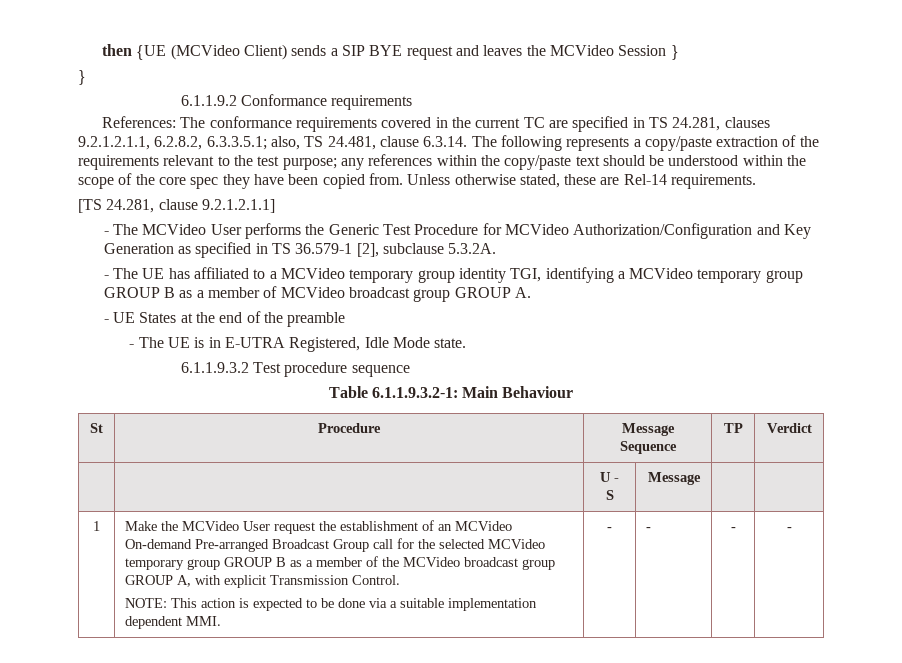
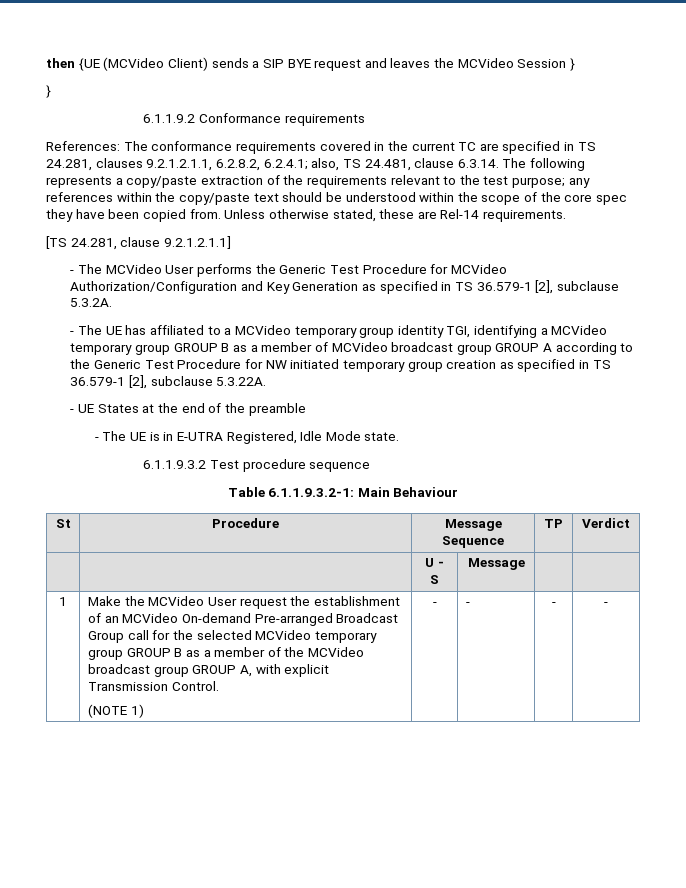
- References: The conformance requirements covered in the current TC are specified in TS 24.281, clauses 9.2.1.2.1.1, 6.2.8.2, 6.3.3.5.1; also, TS 24.481, clause 6.3.14. The following represents a copy/paste extraction of the requirements relevant to the test purpose; any references within the copy/paste text should be understood within the scope of the core spec they have been copied from.
+ References: The conformance requirements covered in the current TC are specified in TS 24.281, clauses 9.2.1.2.1.1, 6.2.8.2, 6.2.4.1; also, TS 24.481, clause 6.3.14. The following represents a copy/paste extraction of the requirements relevant to the test purpose; any references within the copy/paste text should be understood within the scope of the core spec they have been copied from.
- - The UE has affiliated to a MCVideo temporary group identity TGI, identifying a MCVideo temporary group GROUP B as a member of MCVideo broadcast group GROUP A.
+ - The UE has affiliated to a MCVideo temporary group identity TGI, identifying a MCVideo temporary group GROUP B as a member of MCVideo broadcast group GROUP A according to the Generic Test Procedure for NW initiated temporary group creation as specified in TS 36.579-1 [2], subclause 5.3.22A.
- NOTE: This action is expected to be done via a suitable implementation dependent MMI.
+ (NOTE 1)

